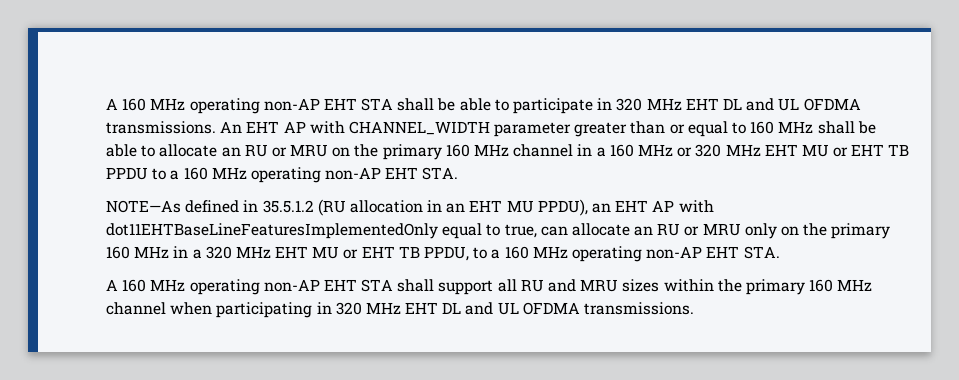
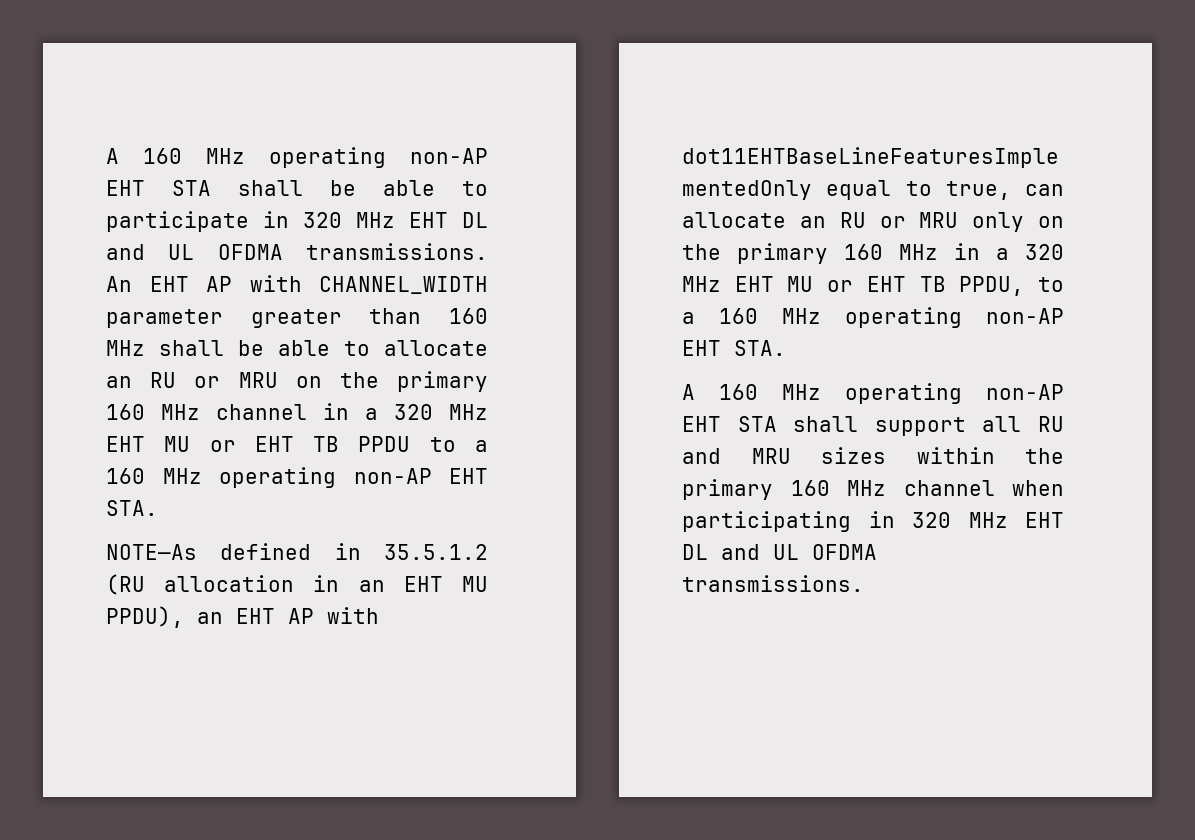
- An EHT AP with CHANNEL_WIDTH parameter greater than or equal to 160 MHz shall be able to allocate an RU or MRU on the primary 160 MHz channel in a 160 MHz or 320 MHz EHT MU or EHT TB PPDU to a 160 MHz operating non-AP EHT STA.
+ An EHT AP with CHANNEL_WIDTH parameter greater than 160 MHz shall be able to allocate an RU or MRU on the primary 160 MHz channel in a 320 MHz EHT MU or EHT TB PPDU to a 160 MHz operating non-AP EHT STA.

